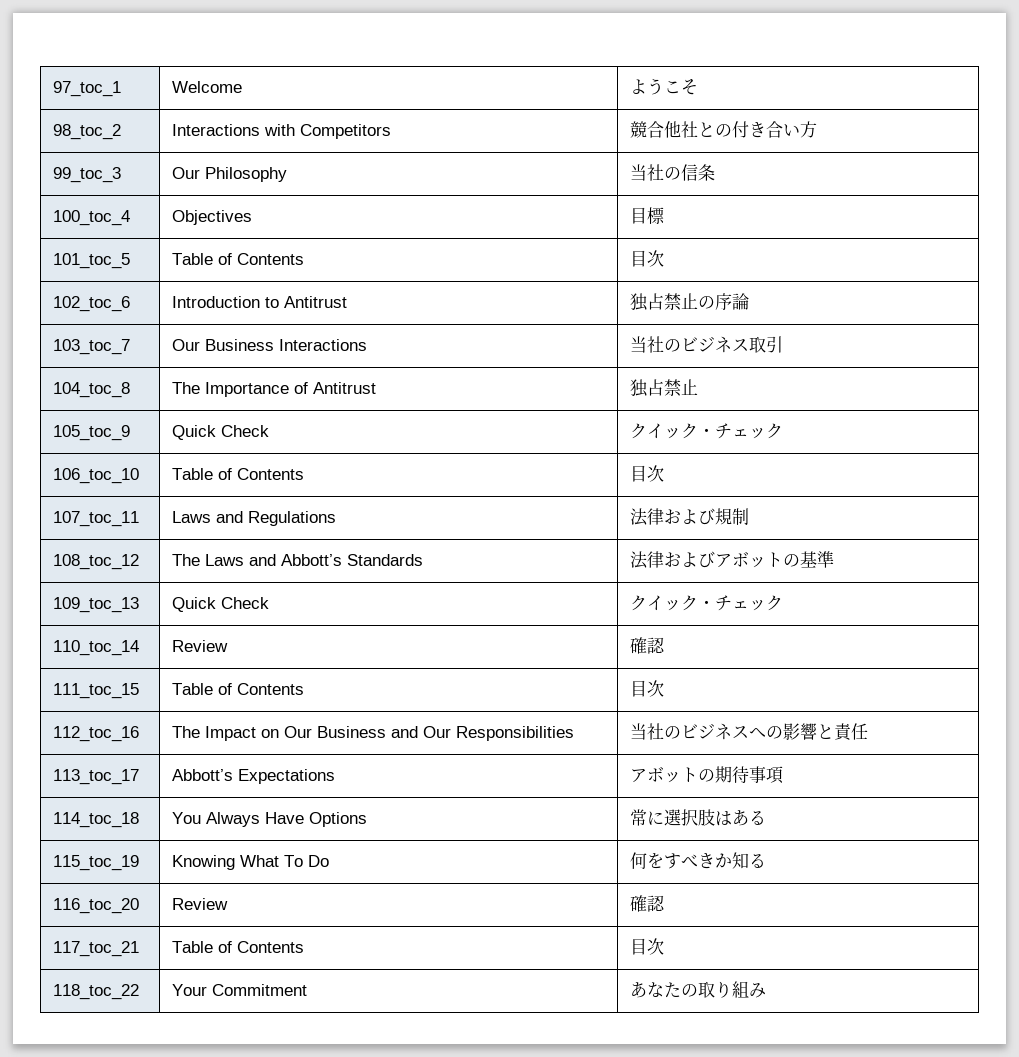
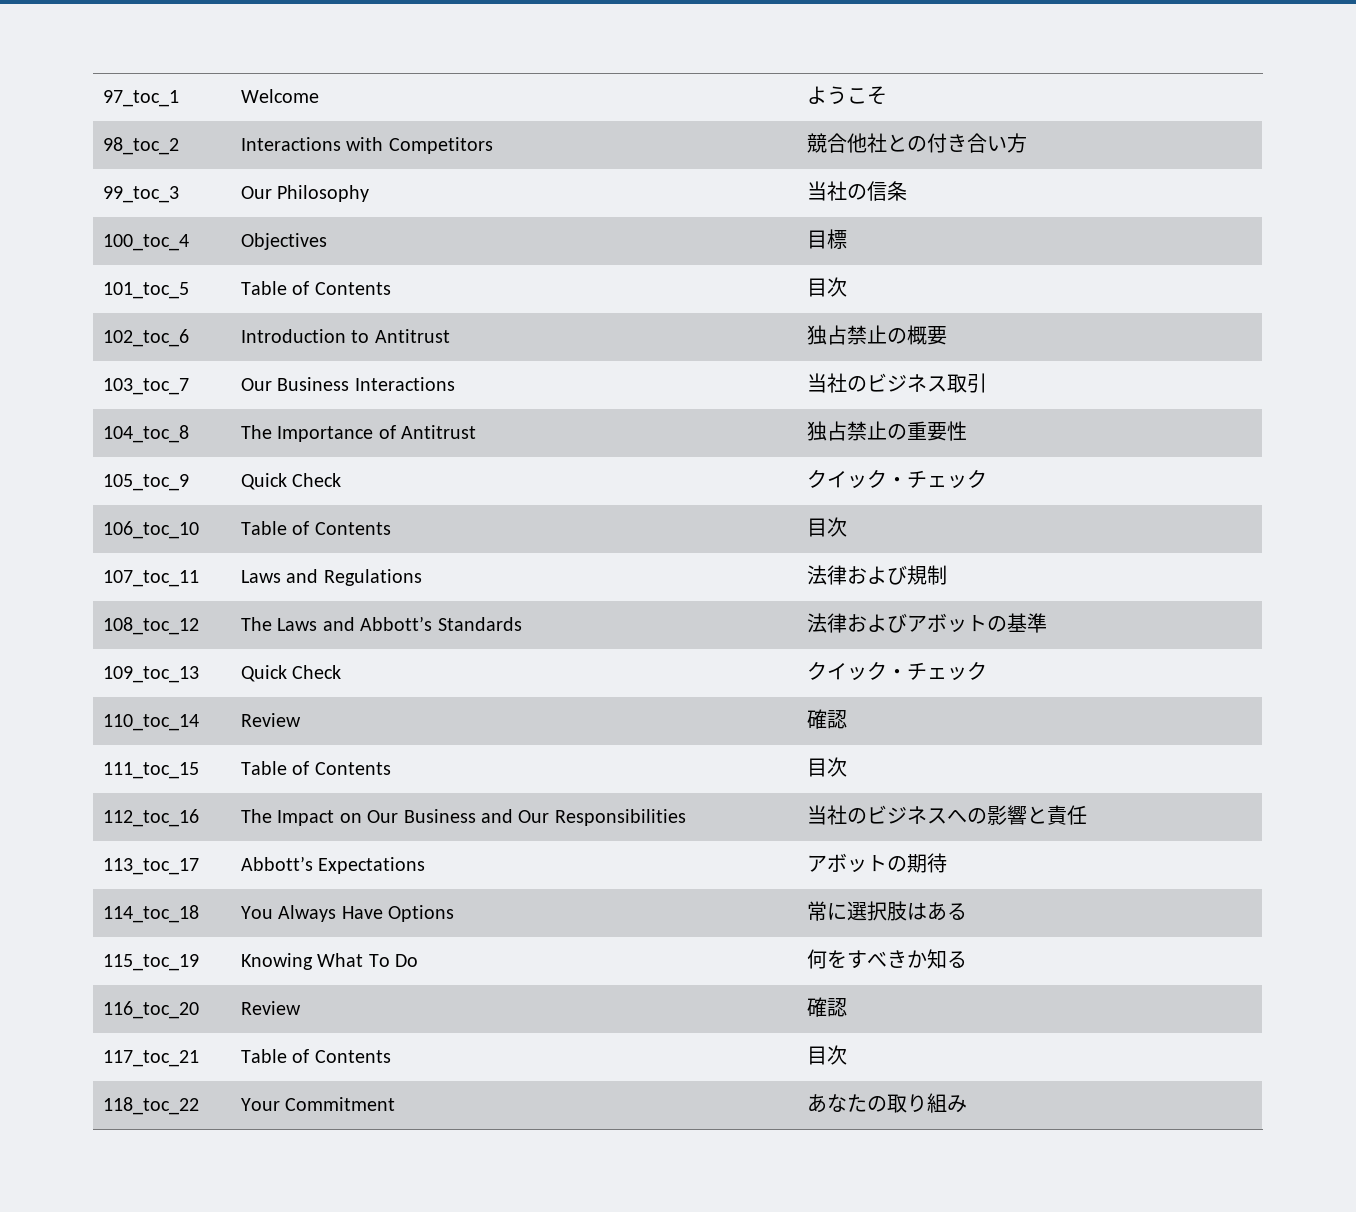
- 102_toc_6 | Introduction to Antitrust | 独占禁止の序論
+ 102_toc_6 | Introduction to Antitrust | 独占禁止の概要
- 104_toc_8 | The Importance of Antitrust | 独占禁止
+ 104_toc_8 | The Importance of Antitrust | 独占禁止の重要性
- 113_toc_17 | Abbott’s Expectations | アボットの期待事項
+ 113_toc_17 | Abbott’s Expectations | アボットの期待

